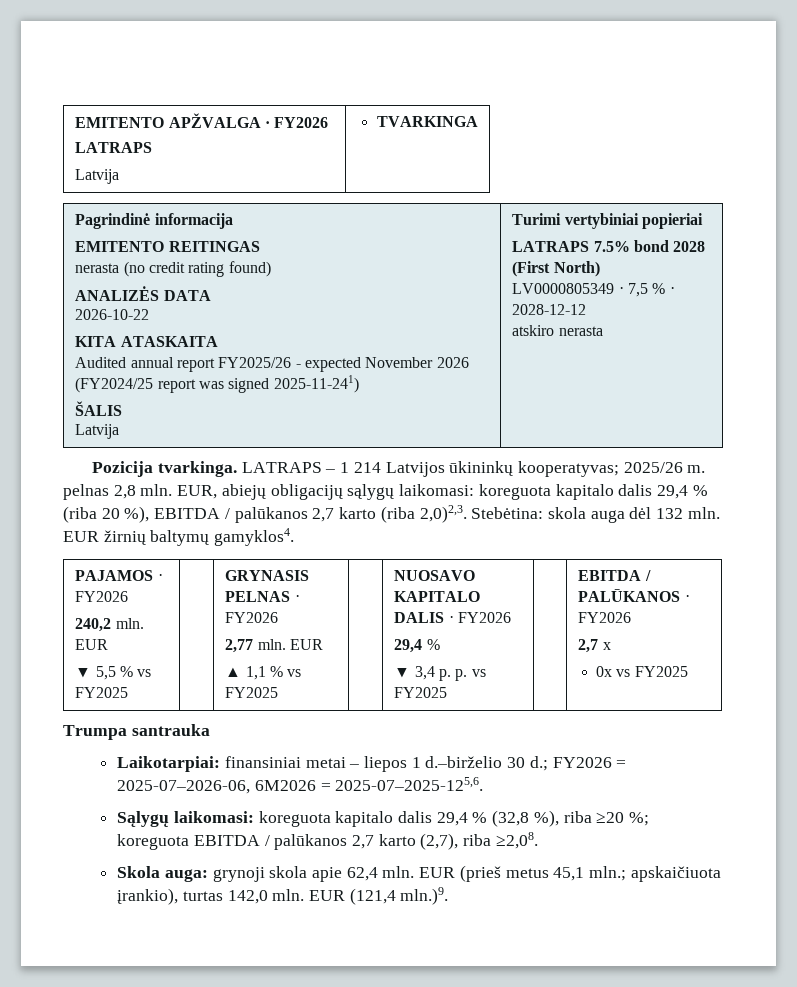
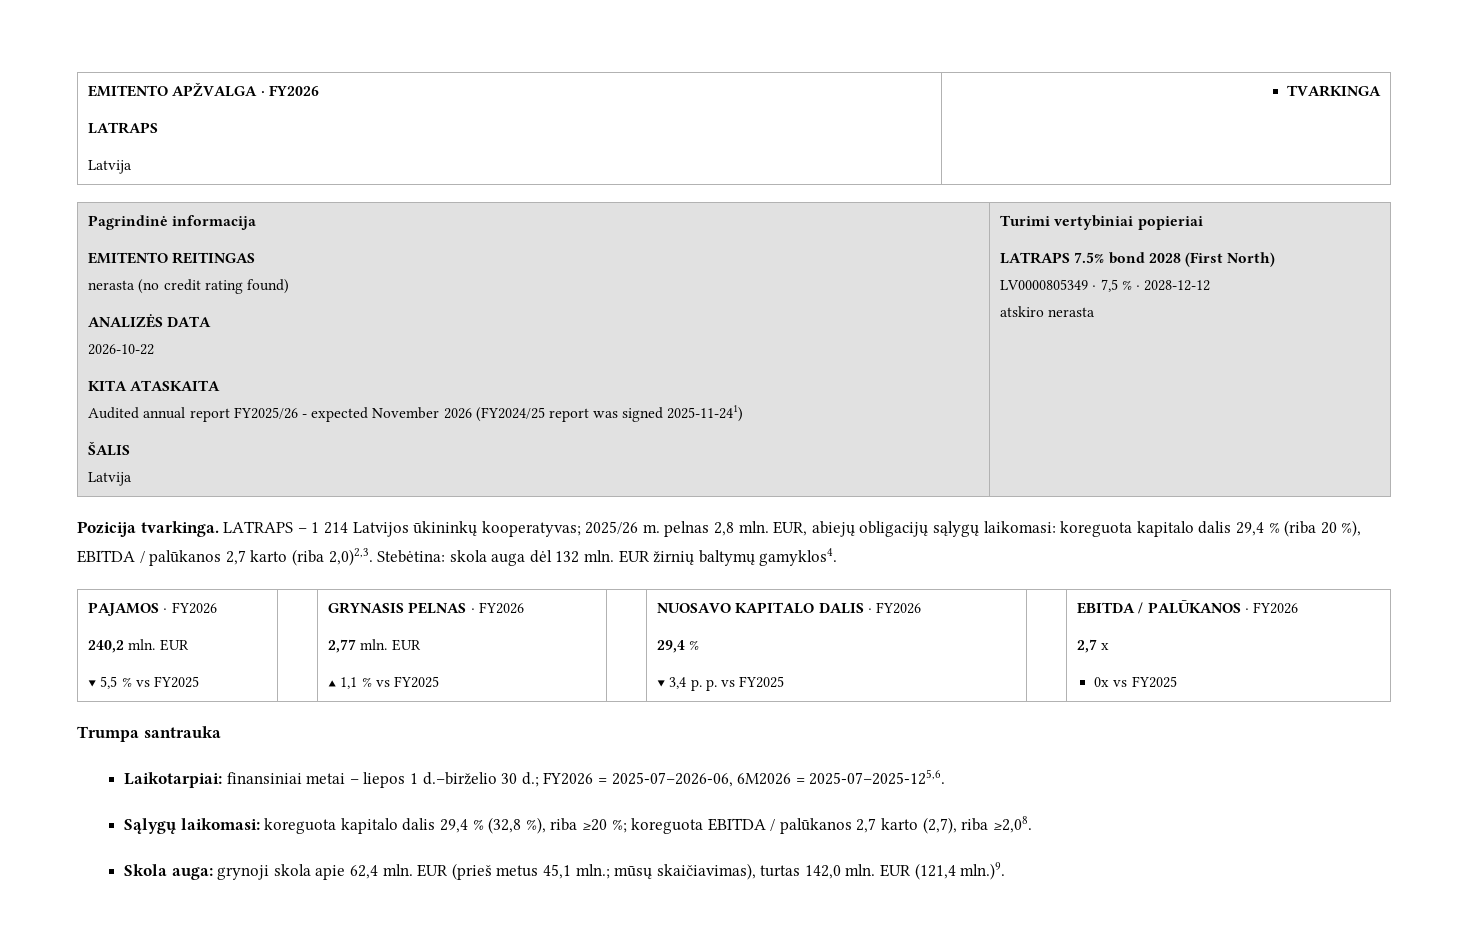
- EUR (prieš metus 45,1 mln.; apskaičiuota įrankio), turtas 142,0 mln.
+ EUR (prieš metus 45,1 mln.; mūsų skaičiavimas), turtas 142,0 mln.

